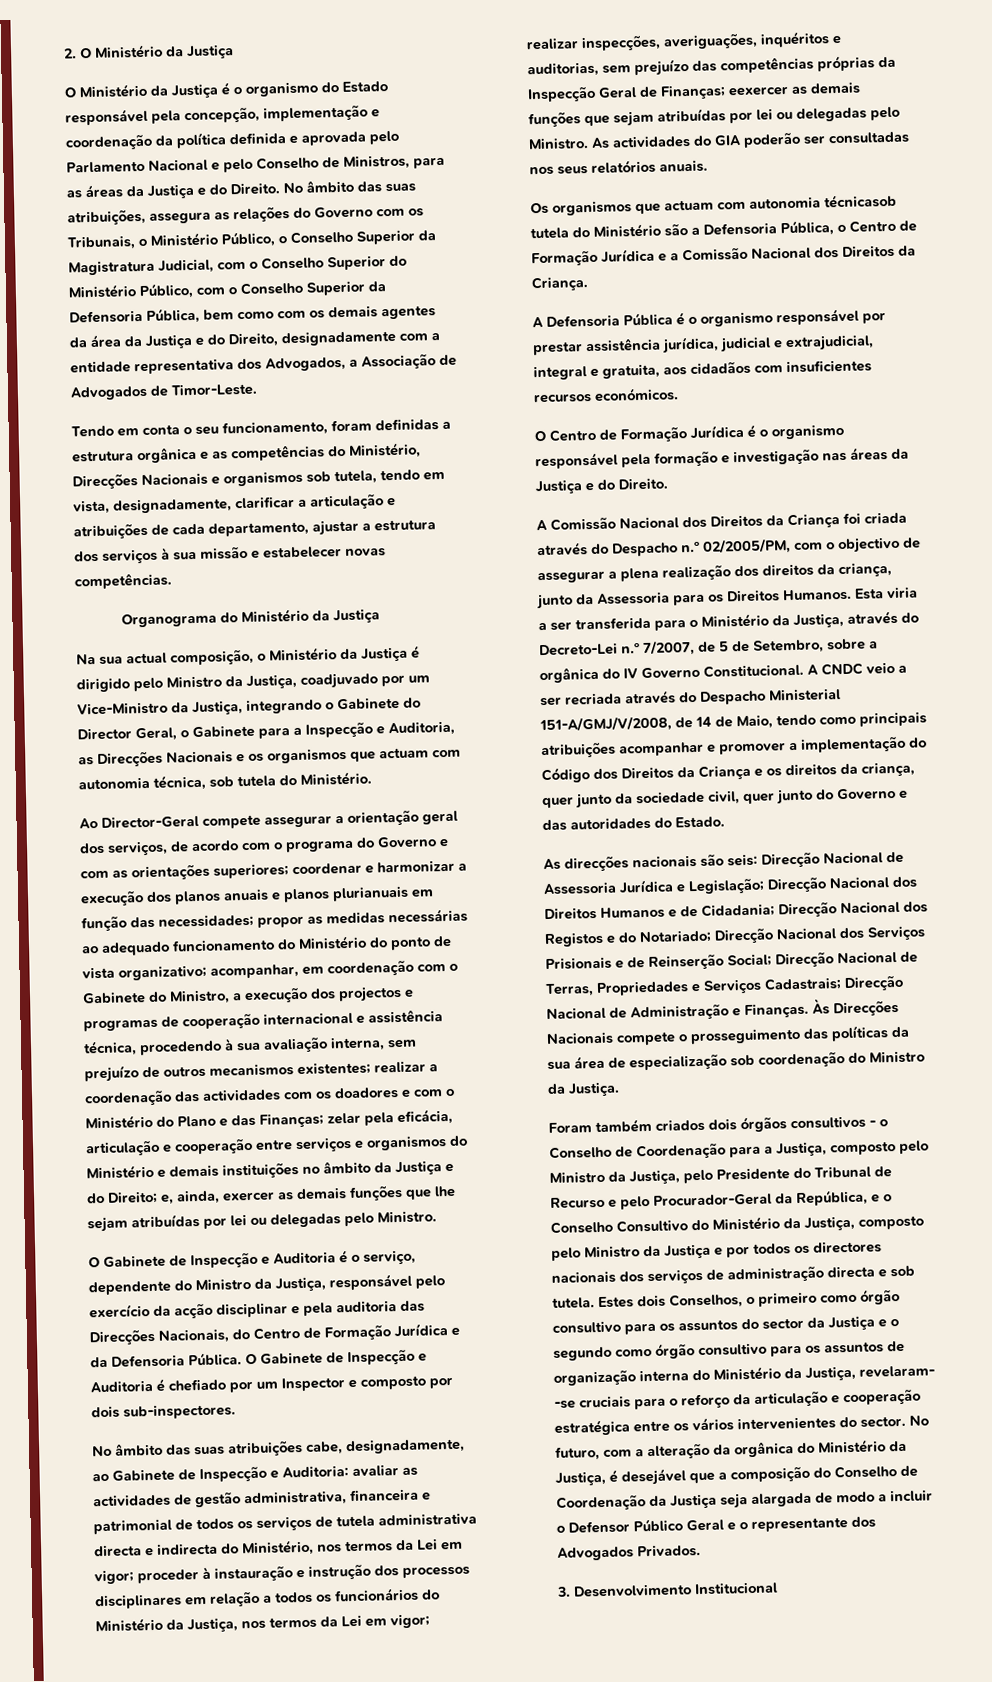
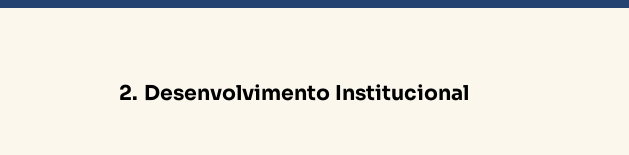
- 2. O Ministério da Justiça
- O Ministério da Justiça é o organismo do Estado responsável pela concepção, implementação e coordenação da política definida e aprovada pelo Parlamento Nacional e pelo Conselho de Ministros, para as áreas da Justiça e do Direito. No âmbito das suas atribuições, assegura as relações do Governo com os Tribunais, o Ministério Público, o Conselho Superior da Magistratura Judicial, com o Conselho Superior do Ministério Público, com o Conselho Superior da Defensoria Pública, bem como com os demais agentes da área da Justiça e do Direito, designadamente com a entidade representativa dos Advogados, a Associação de Advogados de Timor-Leste.
- Tendo em conta o seu funcionamento, foram definidas a estrutura orgânica e as competências do Ministério, Direcções Nacionais e organismos sob tutela, tendo em vista, designadamente, clarificar a articulação e atribuições de cada departamento, ajustar a estrutura dos serviços à sua missão e estabelecer novas competências.
- Organograma do Ministério da Justiça
- Na sua actual composição, o Ministério da Justiça é dirigido pelo Ministro da Justiça, coadjuvado por um Vice-Ministro da Justiça, integrando o Gabinete do Director Geral, o Gabinete para a Inspecção e Auditoria, as Direcções Nacionais e os organismos que actuam com autonomia técnica, sob tutela do Ministério.
- Ao Director-Geral compete assegurar a orientação geral dos serviços, de acordo com o programa do Governo e com as orientações superiores; coordenar e harmonizar a execução dos planos anuais e planos plurianuais em função das necessidades; propor as medidas necessárias ao adequado funcionamento do Ministério do ponto de vista organizativo; acompanhar, em coordenação com o Gabinete do Ministro, a execução dos projectos e programas de cooperação internacional e assistência técnica, procedendo à sua avaliação interna, sem prejuízo de outros mecanismos existentes; realizar a coordenação das actividades com os doadores e com o Ministério do Plano e das Finanças; zelar pela eficácia, articulação e cooperação entre serviços e organismos do Ministério e demais instituições no âmbito da Justiça e do Direito; e, ainda, exercer as demais funções que lhe sejam atribuídas por lei ou delegadas pelo Ministro.
- O Gabinete de Inspecção e Auditoria é o serviço, dependente do Ministro da Justiça, responsável pelo exercício da acção disciplinar e pela auditoria das Direcções Nacionais, do Centro de Formação Jurídica e da Defensoria Pública. O Gabinete de Inspecção e Auditoria é chefiado por um Inspector e composto por dois sub-inspectores.
- No âmbito das suas atribuições cabe, designadamente, ao Gabinete de Inspecção e Auditoria: avaliar as actividades de gestão administrativa, financeira e patrimonial de todos os serviços de tutela administrativa directa e indirecta do Ministério, nos termos da Lei em vigor; proceder à instauração e instrução dos processos disciplinares em relação a todos os funcionários do Ministério da Justiça, nos termos da Lei em vigor; realizar inspecções, averiguações, inquéritos e auditorias, sem prejuízo das competências próprias da Inspecção Geral de Finanças; eexercer as demais funções que sejam atribuídas por lei ou delegadas pelo Ministro. As actividades do GIA poderão ser consultadas nos seus relatórios anuais.
- Os organismos que actuam com autonomia técnicasob tutela do Ministério são a Defensoria Pública, o Centro de Formação Jurídica e a Comissão Nacional dos Direitos da Criança.
- A Defensoria Pública é o organismo responsável por prestar assistência jurídica, judicial e extrajudicial, integral e gratuita, aos cidadãos com insuficientes recursos económicos.
- O Centro de Formação Jurídica é o organismo responsável pela formação e investigação nas áreas da Justiça e do Direito.
- A Comissão Nacional dos Direitos da Criança foi criada através do Despacho n.º 02/2005/PM, com o objectivo de assegurar a plena realização dos direitos da criança, junto da Assessoria para os Direitos Humanos. Esta viria a ser transferida para o Ministério da Justiça, através do Decreto-Lei n.º 7/2007, de 5 de Setembro, sobre a orgânica do IV Governo Constitucional. A CNDC veio a ser recriada através do Despacho Ministerial 151-A/GMJ/V/2008, de 14 de Maio, tendo como principais atribuições acompanhar e promover a implementação do Código dos Direitos da Criança e os direitos da criança, quer junto da sociedade civil, quer junto do Governo e das autoridades do Estado.
- As direcções nacionais são seis: Direcção Nacional de Assessoria Jurídica e Legislação; Direcção Nacional dos Direitos Humanos e de Cidadania; Direcção Nacional dos Registos e do Notariado; Direcção Nacional dos Serviços Prisionais e de Reinserção Social; Direcção Nacional de Terras, Propriedades e Serviços Cadastrais; Direcção Nacional de Administração e Finanças. Às Direcções Nacionais compete o prosseguimento das políticas da sua área de especialização sob coordenação do Ministro da Justiça.
- Foram também criados dois órgãos consultivos - o Conselho de Coordenação para a Justiça, composto pelo Ministro da Justiça, pelo Presidente do Tribunal de Recurso e pelo Procurador-Geral da República, e o Conselho Consultivo do Ministério da Justiça, composto pelo Ministro da Justiça e por todos os directores nacionais dos serviços de administração directa e sob tutela. Estes dois Conselhos, o primeiro como órgão consultivo para os assuntos do sector da Justiça e o segundo como órgão consultivo para os assuntos de organização interna do Ministério da Justiça, revelaram- -se cruciais para o reforço da articulação e cooperação estratégica entre os vários intervenientes do sector. No futuro, com a alteração da orgânica do Ministério da Justiça, é desejável que a composição do Conselho de Coordenação da Justiça seja alargada de modo a incluir o Defensor Público Geral e o representante dos Advogados Privados.
- 3. Desenvolvimento Institucional
+ 2. Desenvolvimento Institucional

